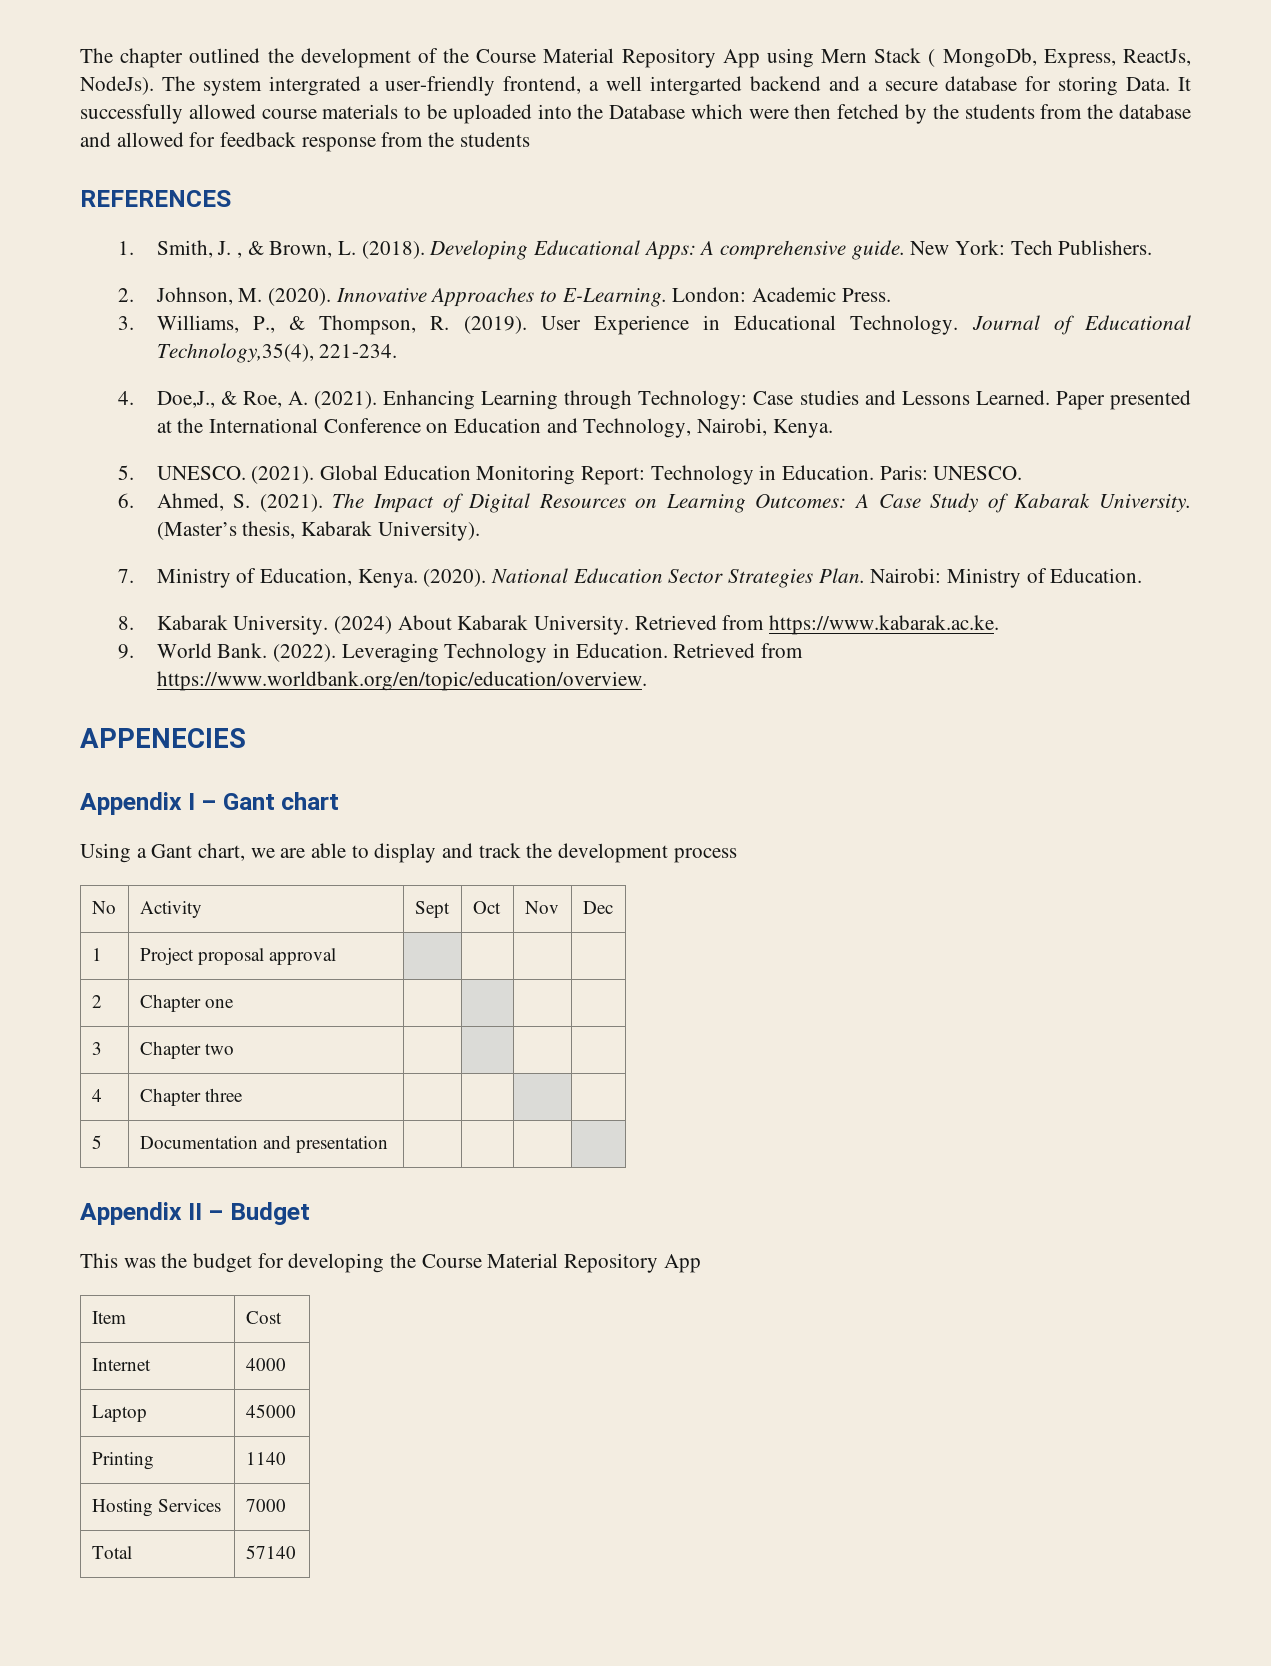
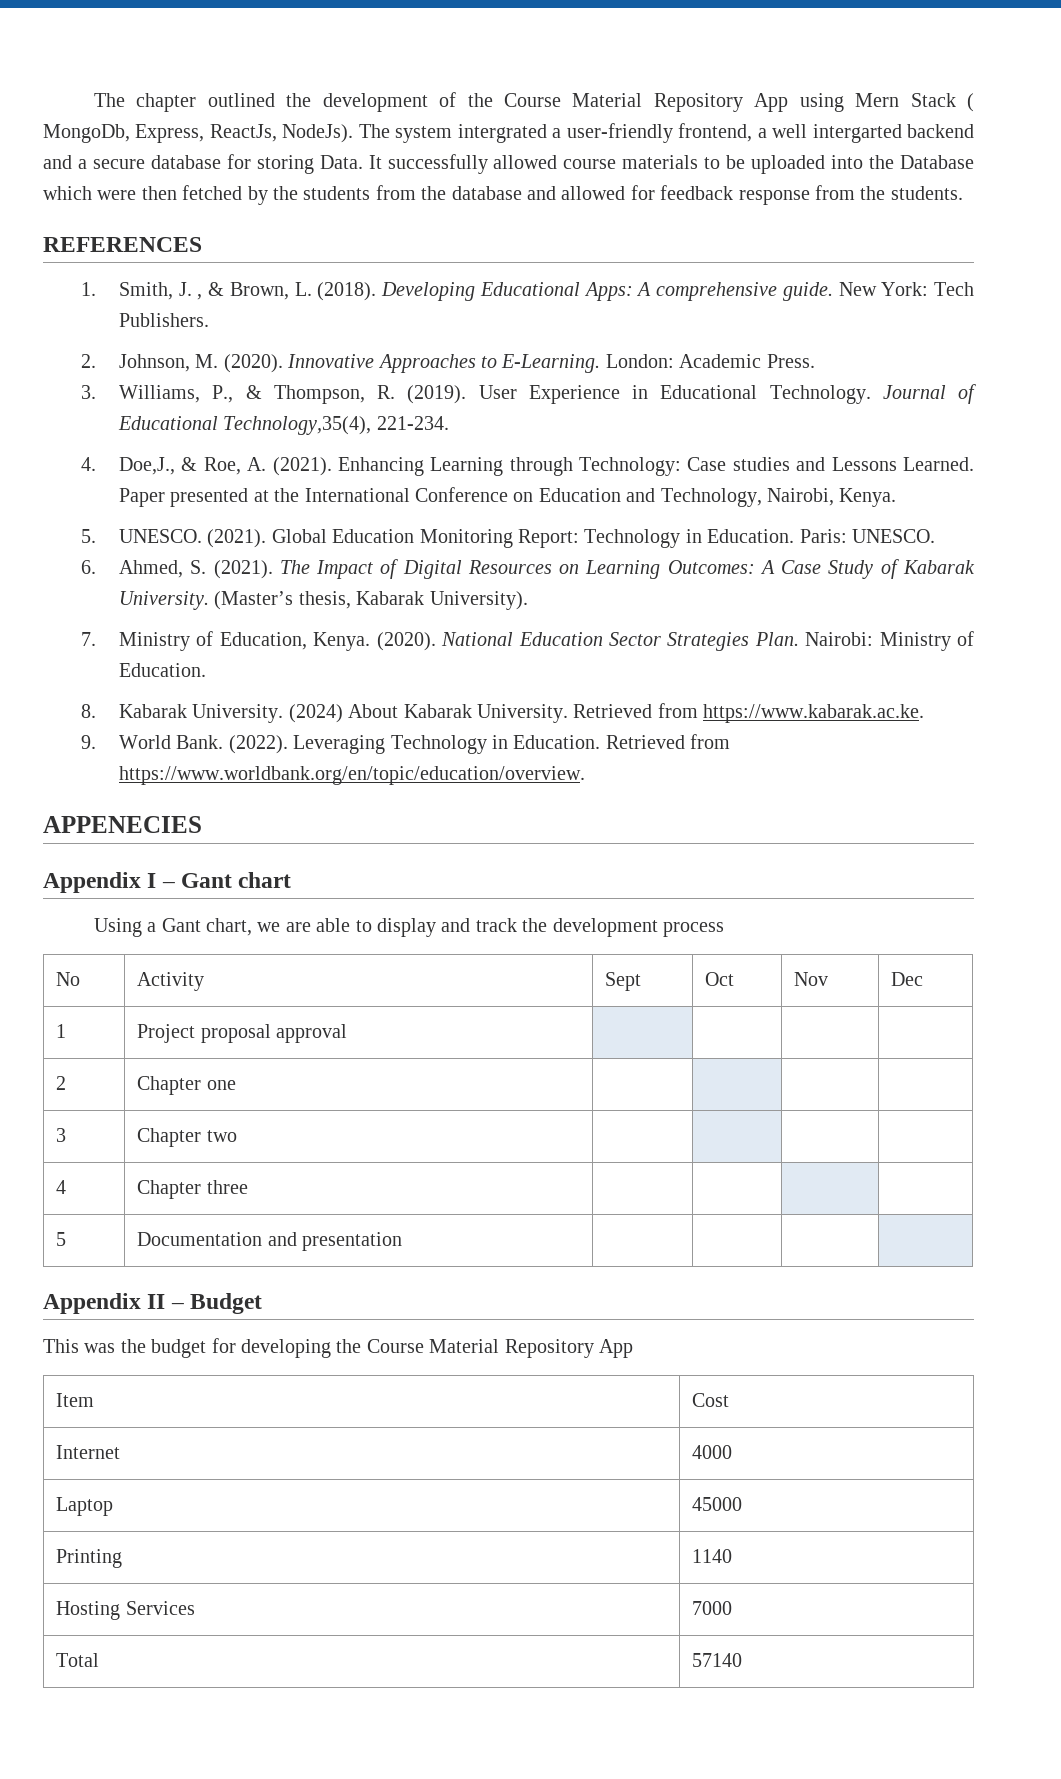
- It successfully allowed course materials to be uploaded into the Database which were then fetched by the students from the database and allowed for feedback response from the students
+ It successfully allowed course materials to be uploaded into the Database which were then fetched by the students from the database and allowed for feedback response from the students.

